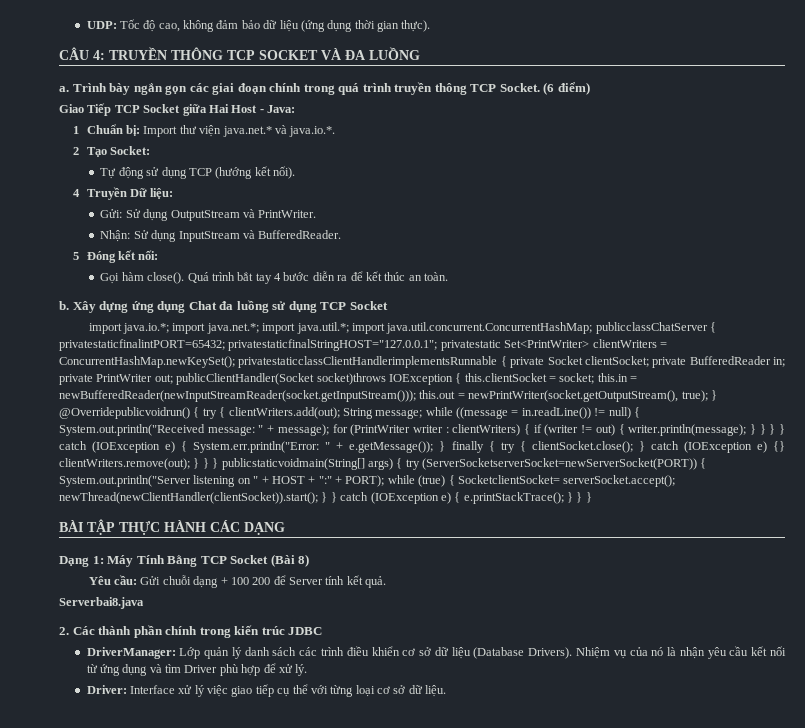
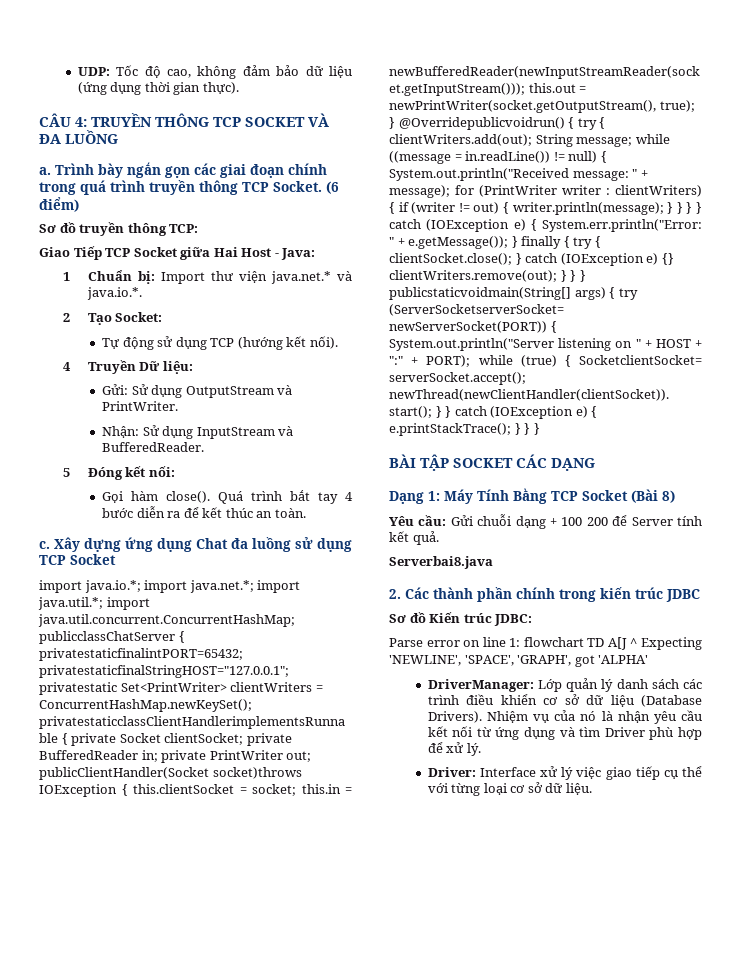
+ Sơ đồ truyền thông TCP:
- b.
+ c.
- BÀI TẬP THỰC HÀNH CÁC DẠNG
+ BÀI TẬP SOCKET CÁC DẠNG
+ Sơ đồ Kiến trúc JDBC:
+ Parse error on line 1: flowchart TD A[J ^ Expecting 'NEWLINE', 'SPACE', 'GRAPH', got 'ALPHA'

